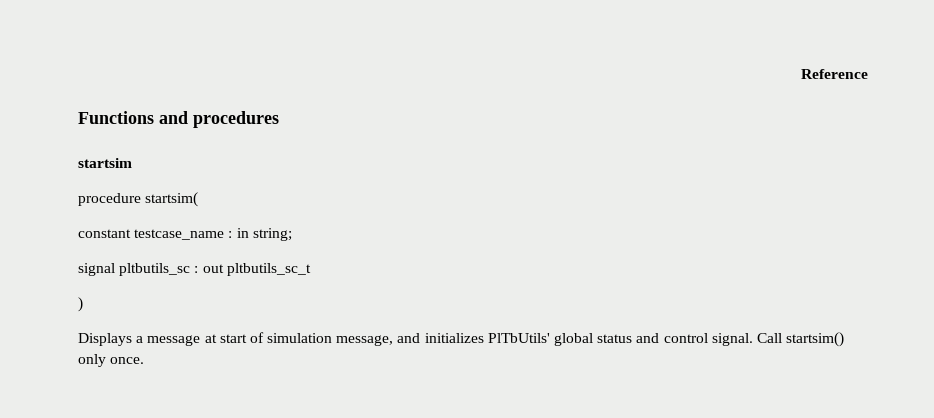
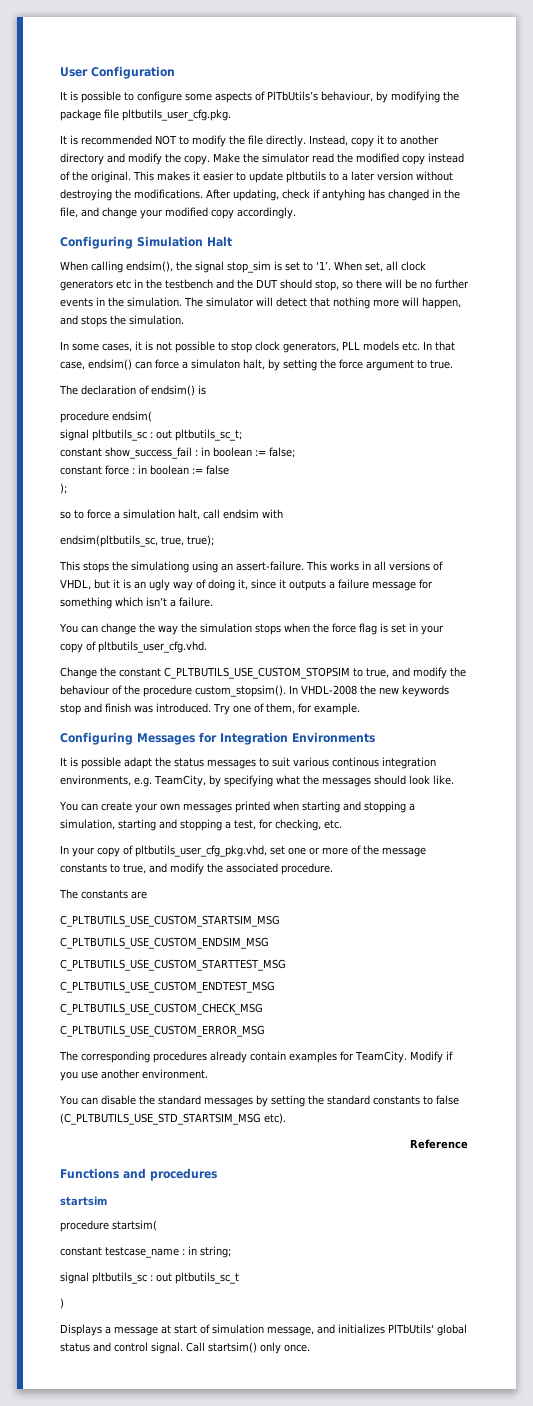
+ User Configuration
+ It is possible to configure some aspects of PlTbUtils’s behaviour, by modifying the package file pltbutils_user_cfg.pkg.
+ It is recommended NOT to modify the file directly. Instead, copy it to another directory and modify the copy. Make the simulator read the modified copy instead of the original. This makes it easier to update pltbutils to a later version without destroying the modifications. After updating, check if antyhing has changed in the file, and change your modified copy accordingly.
+ Configuring Simulation Halt
+ When calling endsim(), the signal stop_sim is set to ‘1’. When set, all clock generators etc in the testbench and the DUT should stop, so there will be no further events in the simulation. The simulator will detect that nothing more will happen, and stops the simulation.
+ In some cases, it is not possible to stop clock generators, PLL models etc. In that case, endsim() can force a simulaton halt, by setting the force argument to true.
+ The declaration of endsim() is
+ procedure endsim(
+ signal pltbutils_sc : out pltbutils_sc_t;
+ constant show_success_fail : in boolean := false;
+ constant force : in boolean := false
+ );
+ so to force a simulation halt, call endsim with
+ endsim(pltbutils_sc, true, true);
+ This stops the simulationg using an assert-failure. This works in all versions of VHDL, but it is an ugly way of doing it, since it outputs a failure message for something which isn’t a failure.
+ You can change the way the simulation stops when the force flag is set in your copy of pltbutils_user_cfg.vhd.
+ Change the constant C_PLTBUTILS_USE_CUSTOM_STOPSIM to true, and modify the behaviour of the procedure custom_stopsim(). In VHDL-2008 the new keywords stop and finish was introduced. Try one of them, for example.
+ Configuring Messages for Integration Environments
+ It is possible adapt the status messages to suit various continous integration environments, e.g. TeamCity, by specifying what the messages should look like.
+ You can create your own messages printed when starting and stopping a simulation, starting and stopping a test, for checking, etc.
+ In your copy of pltbutils_user_cfg_pkg.vhd, set one or more of the message constants to true, and modify the associated procedure.
+ The constants are
+ C_PLTBUTILS_USE_CUSTOM_STARTSIM_MSG
+ C_PLTBUTILS_USE_CUSTOM_ENDSIM_MSG
+ C_PLTBUTILS_USE_CUSTOM_STARTTEST_MSG
+ C_PLTBUTILS_USE_CUSTOM_ENDTEST_MSG
+ C_PLTBUTILS_USE_CUSTOM_CHECK_MSG
+ C_PLTBUTILS_USE_CUSTOM_ERROR_MSG
+ The corresponding procedures already contain examples for TeamCity. Modify if you use another environment.
+ You can disable the standard messages by setting the standard constants to false (C_PLTBUTILS_USE_STD_STARTSIM_MSG etc).

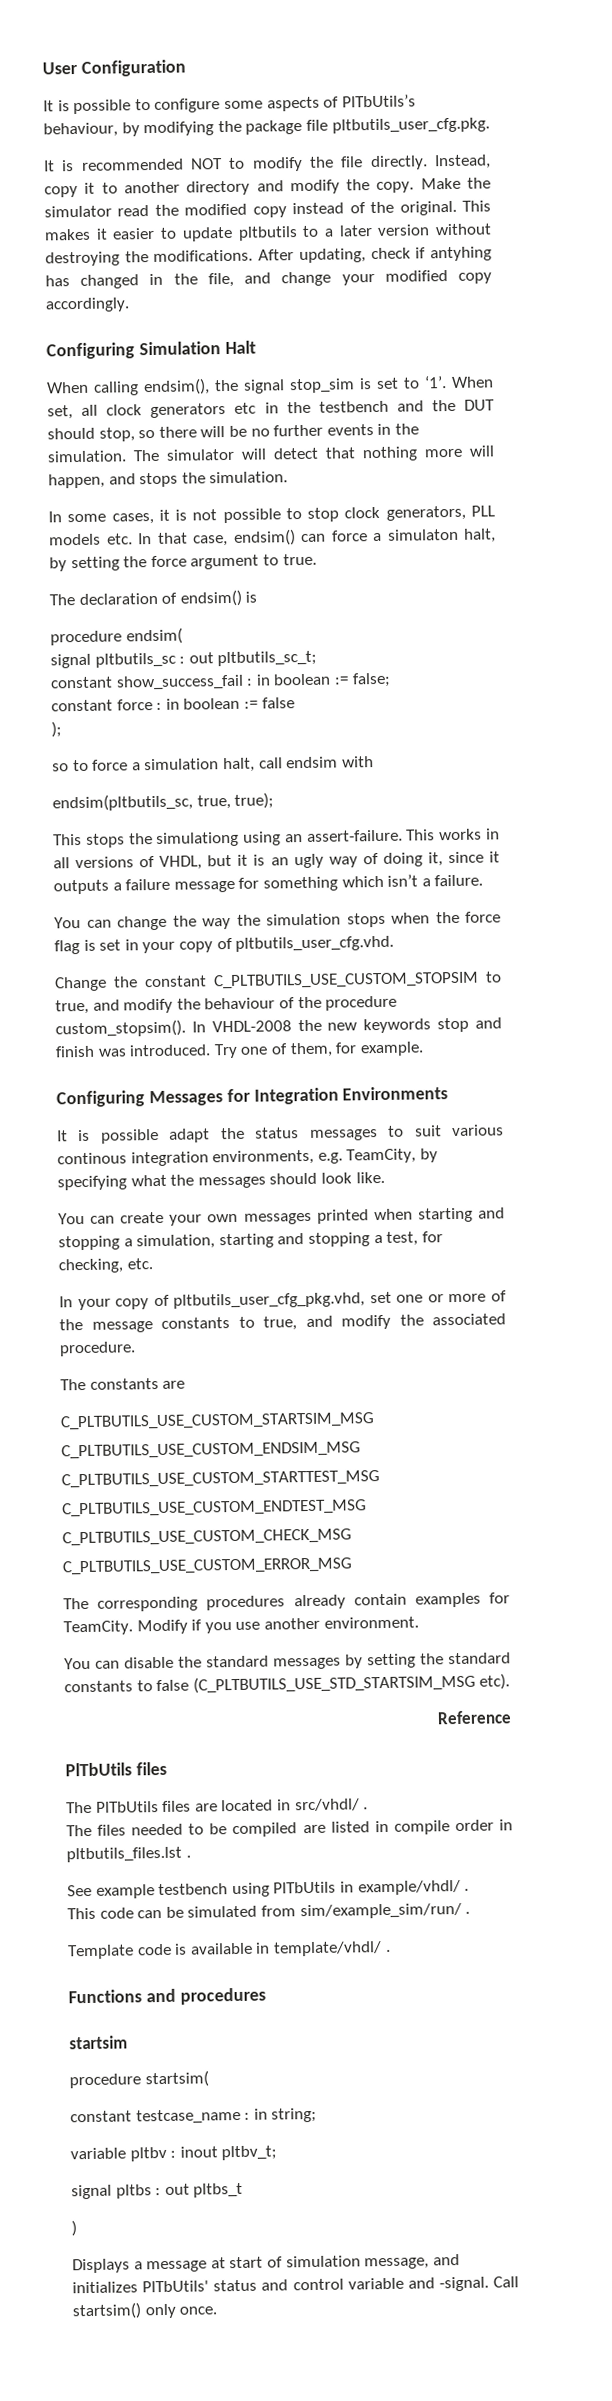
  Reference
+ PlTbUtils files
+ The PlTbUtils files are located in src/vhdl/ .
+ The files needed to be compiled are listed in compile order in pltbutils_files.lst .
+ See example testbench using PlTbUtils in example/vhdl/ .
+ This code can be simulated from sim/example_sim/run/ .
+ Template code is available in template/vhdl/ .
- signal pltbutils_sc : out pltbutils_sc_t
+ variable pltbv : inout pltbv_t;
+ signal pltbs : out pltbs_t
- Displays a message at start of simulation message, and initializes PlTbUtils' global status and control signal.
+ Displays a message at start of simulation message, and initializes PlTbUtils' status and control variable and -signal.

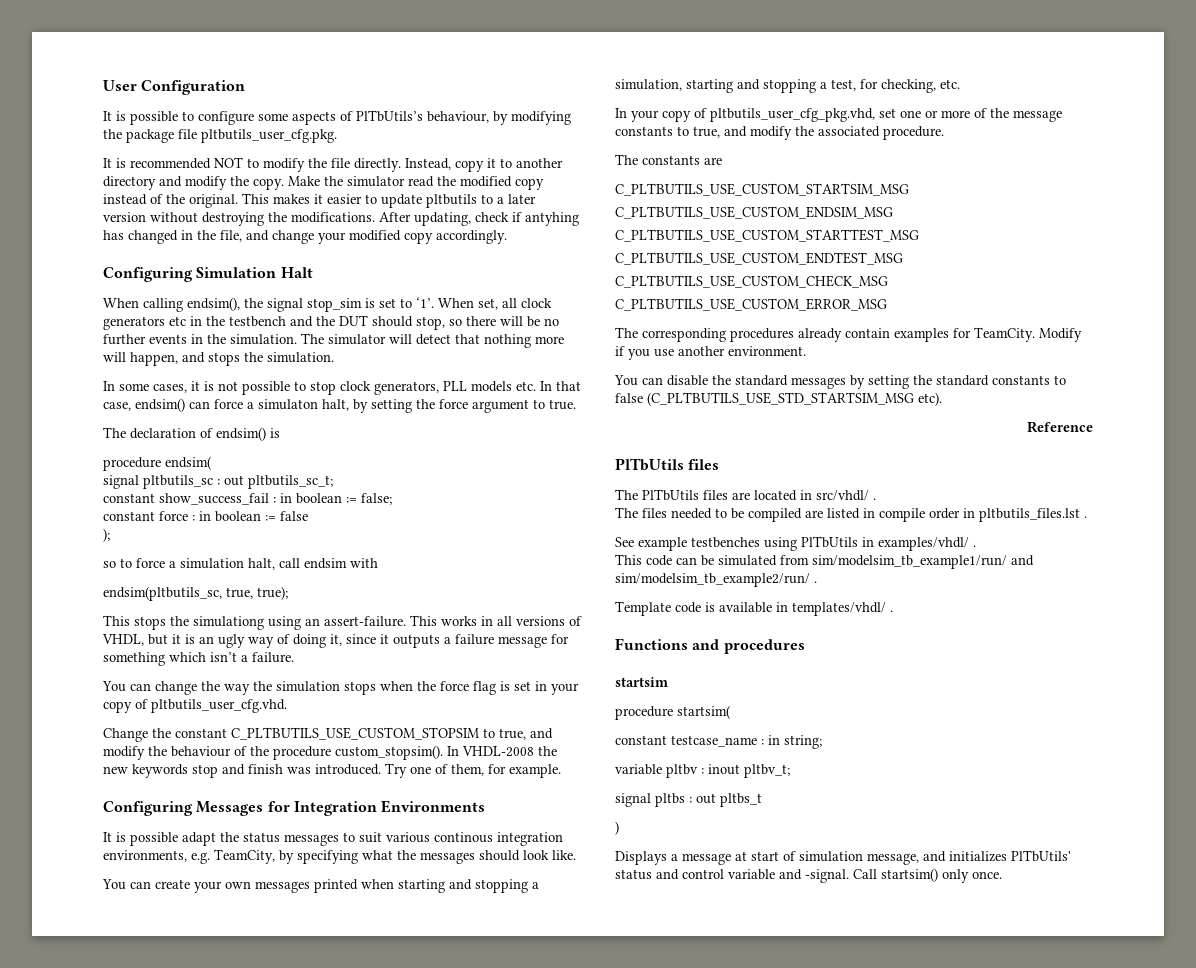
- See example testbench using PlTbUtils in example/vhdl/ .
+ See example testbenches using PlTbUtils in examples/vhdl/ .
- This code can be simulated from sim/example_sim/run/ .
+ This code can be simulated from sim/modelsim_tb_example1/run/ and sim/modelsim_tb_example2/run/ .
- Template code is available in template/vhdl/ .
+ Template code is available in templates/vhdl/ .

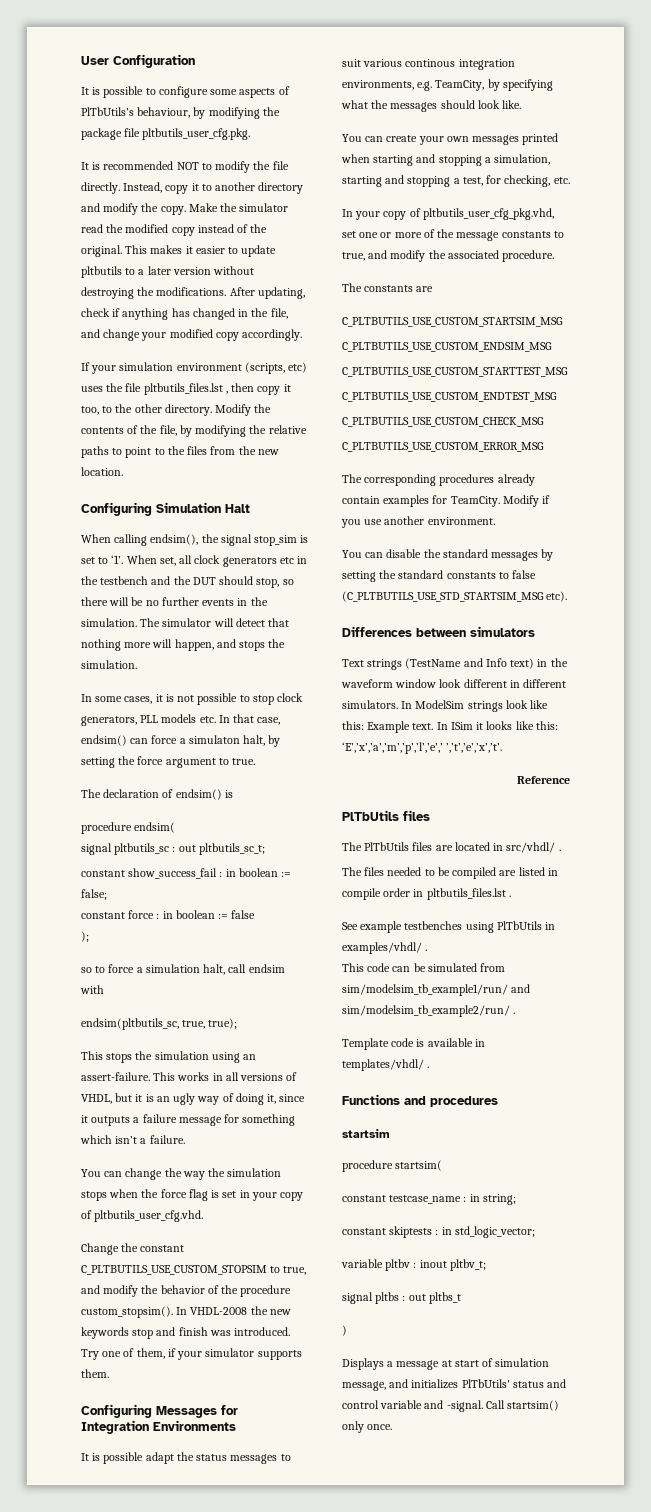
- After updating, check if antyhing has changed in the file, and change your modified copy accordingly.
+ After updating, check if anything has changed in the file, and change your modified copy accordingly.
+ If your simulation environment (scripts, etc) uses the file pltbutils_files.lst , then copy it too, to the other directory. Modify the contents of the file, by modifying the relative paths to point to the files from the new location.
- This stops the simulationg using an assert-failure.
+ This stops the simulation using an assert-failure.
- Change the constant C_PLTBUTILS_USE_CUSTOM_STOPSIM to true, and modify the behaviour of the procedure custom_stopsim().
+ Change the constant C_PLTBUTILS_USE_CUSTOM_STOPSIM to true, and modify the behavior of the procedure custom_stopsim().
- Try one of them, for example.
+ Try one of them, if your simulator supports them.
+ Differences between simulators
+ Text strings (TestName and Info text) in the waveform window look different in different simulators. In ModelSim strings look like this: Example text. In ISim it looks like this: ‘E’,’x’,’a’,’m’,’p’,’l’,’e’,’ ’,’t’,’e’,’x’,’t’.
+ constant skiptests : in std_logic_vector;

